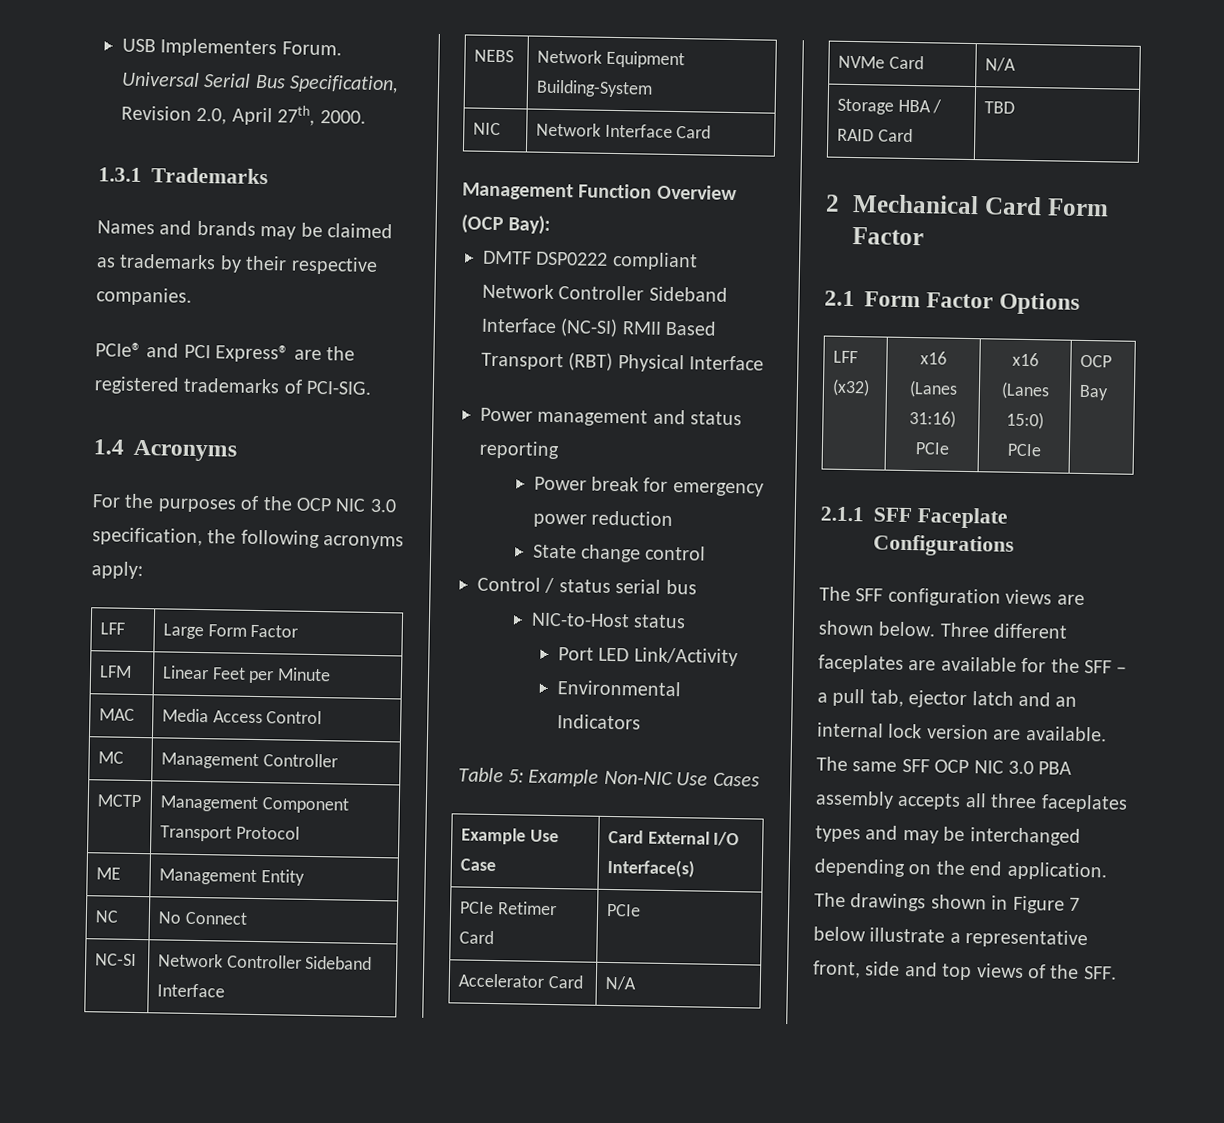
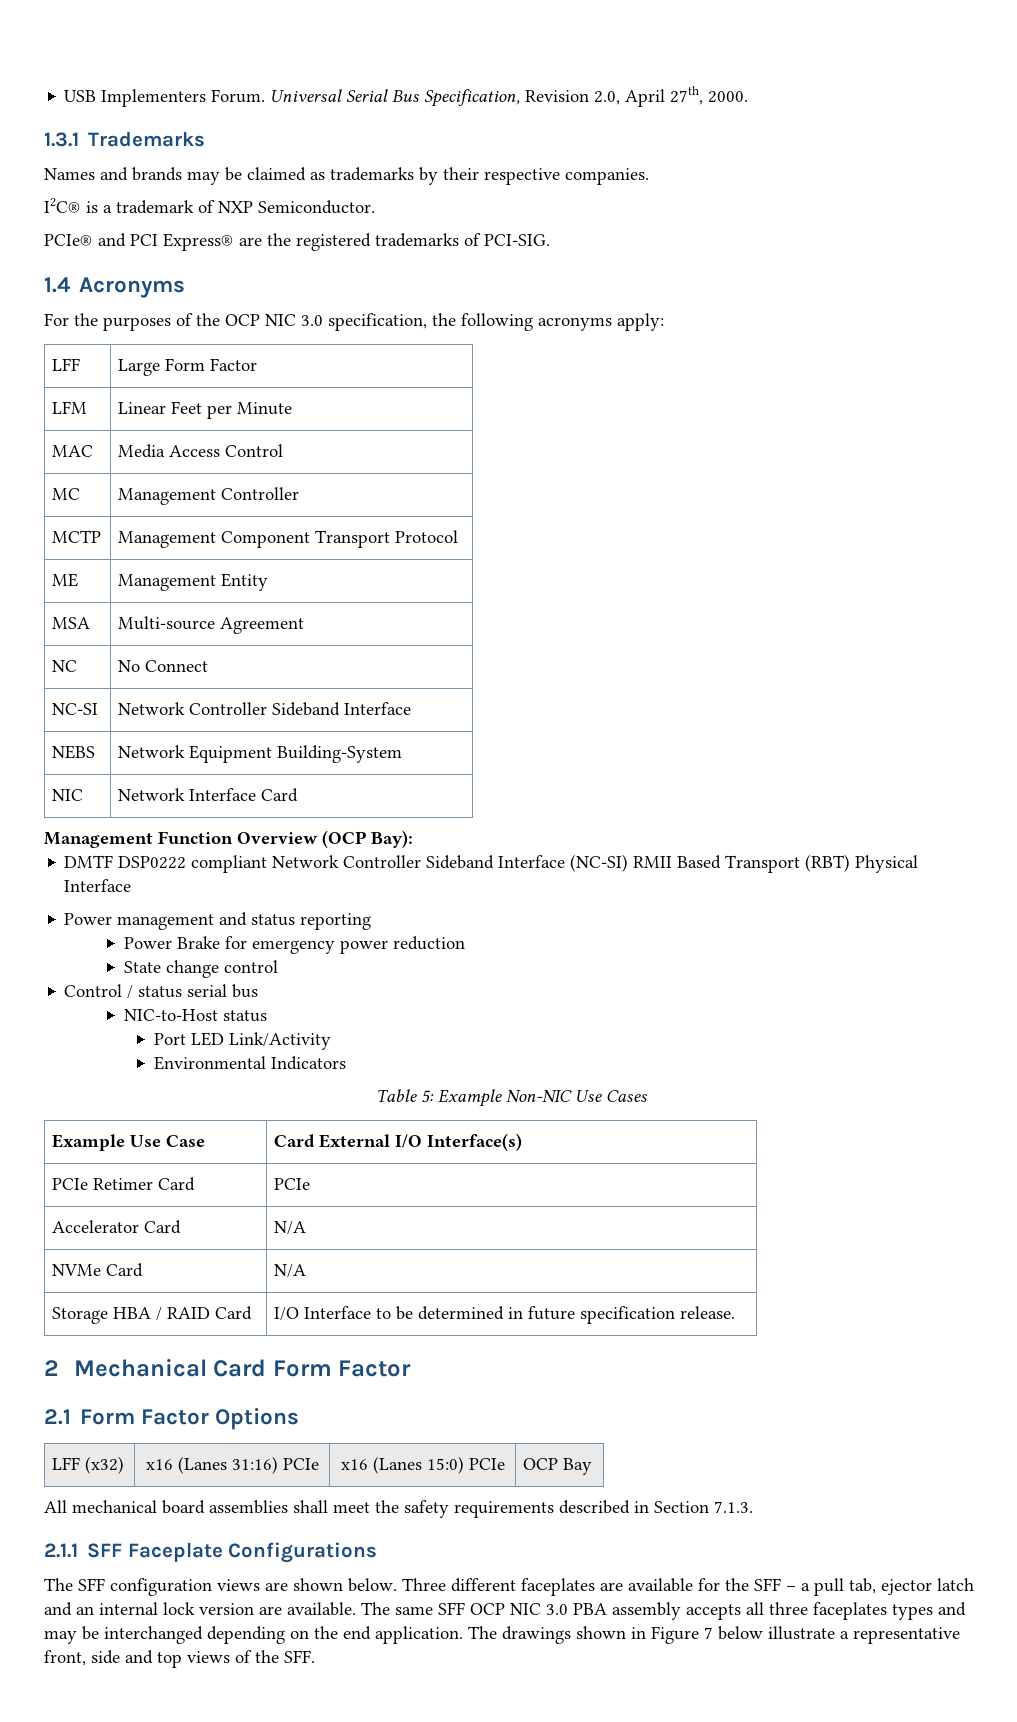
+ I2C® is a trademark of NXP Semiconductor.
+ MSA | Multi-source Agreement
- Power break for emergency power reduction
+ Power Brake for emergency power reduction
- Storage HBA / RAID Card | TBD
+ Storage HBA / RAID Card | I/O Interface to be determined in future specification release.
+ All mechanical board assemblies shall meet the safety requirements described in Section 7.1.3.

